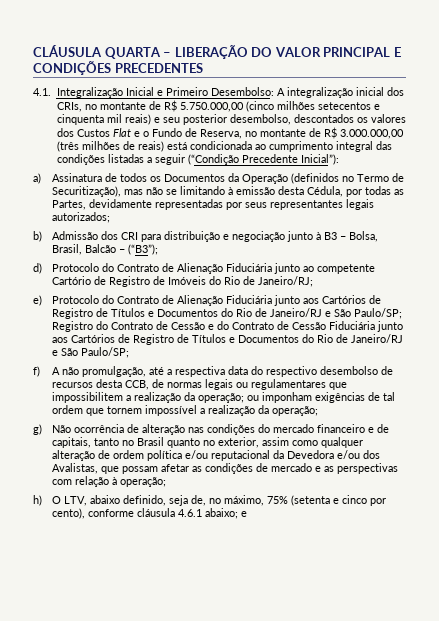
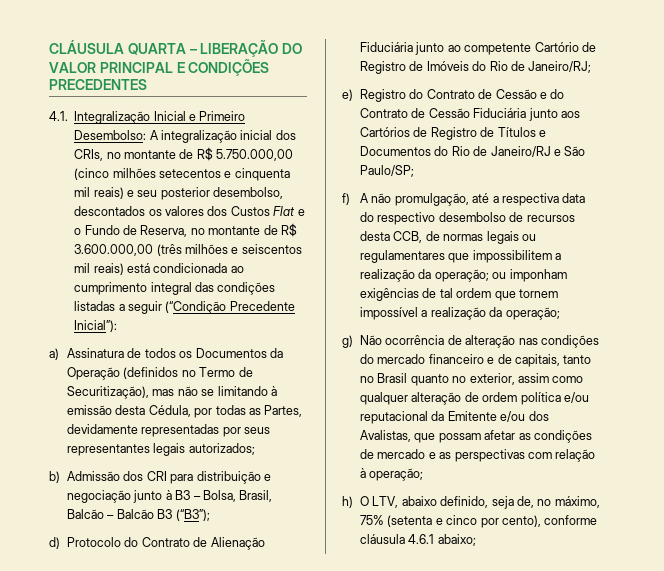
- 4.1. Integralização Inicial e Primeiro Desembolso: A integralização inicial dos CRIs, no montante de R$ 5.750.000,00 (cinco milhões setecentos e cinquenta mil reais) e seu posterior desembolso, descontados os valores dos Custos Flat e o Fundo de Reserva, no montante de R$ 3.000.000,00 (três milhões de reais) está condicionada ao cumprimento integral das condições listadas a seguir (“Condição Precedente Inicial”):
+ 4.1. Integralização Inicial e Primeiro Desembolso: A integralização inicial dos CRIs, no montante de R$ 5.750.000,00 (cinco milhões setecentos e cinquenta mil reais) e seu posterior desembolso, descontados os valores dos Custos Flat e o Fundo de Reserva, no montante de R$ 3.600.000,00 (três milhões e seiscentos mil reais) está condicionada ao cumprimento integral das condições listadas a seguir (“Condição Precedente Inicial”):
- b) Admissão dos CRI para distribuição e negociação junto à B3 – Bolsa, Brasil, Balcão – (“B3”);
+ b) Admissão dos CRI para distribuição e negociação junto à B3 – Bolsa, Brasil, Balcão – Balcão B3 (“B3”);
- e) Protocolo do Contrato de Alienação Fiduciária junto aos Cartórios de Registro de Títulos e Documentos do Rio de Janeiro/RJ e São Paulo/SP; Registro do Contrato de Cessão e do Contrato de Cessão Fiduciária junto aos Cartórios de Registro de Títulos e Documentos do Rio de Janeiro/RJ e São Paulo/SP;
+ e) Registro do Contrato de Cessão e do Contrato de Cessão Fiduciária junto aos Cartórios de Registro de Títulos e Documentos do Rio de Janeiro/RJ e São Paulo/SP;
- g) Não ocorrência de alteração nas condições do mercado financeiro e de capitais, tanto no Brasil quanto no exterior, assim como qualquer alteração de ordem política e/ou reputacional da Devedora e/ou dos Avalistas, que possam afetar as condições de mercado e as perspectivas com relação à operação;
+ g) Não ocorrência de alteração nas condições do mercado financeiro e de capitais, tanto no Brasil quanto no exterior, assim como qualquer alteração de ordem política e/ou reputacional da Emitente e/ou dos Avalistas, que possam afetar as condições de mercado e as perspectivas com relação à operação;
- h) O LTV, abaixo definido, seja de, no máximo, 75% (setenta e cinco por cento), conforme cláusula 4.6.1 abaixo; e
+ h) O LTV, abaixo definido, seja de, no máximo, 75% (setenta e cinco por cento), conforme cláusula 4.6.1 abaixo;

